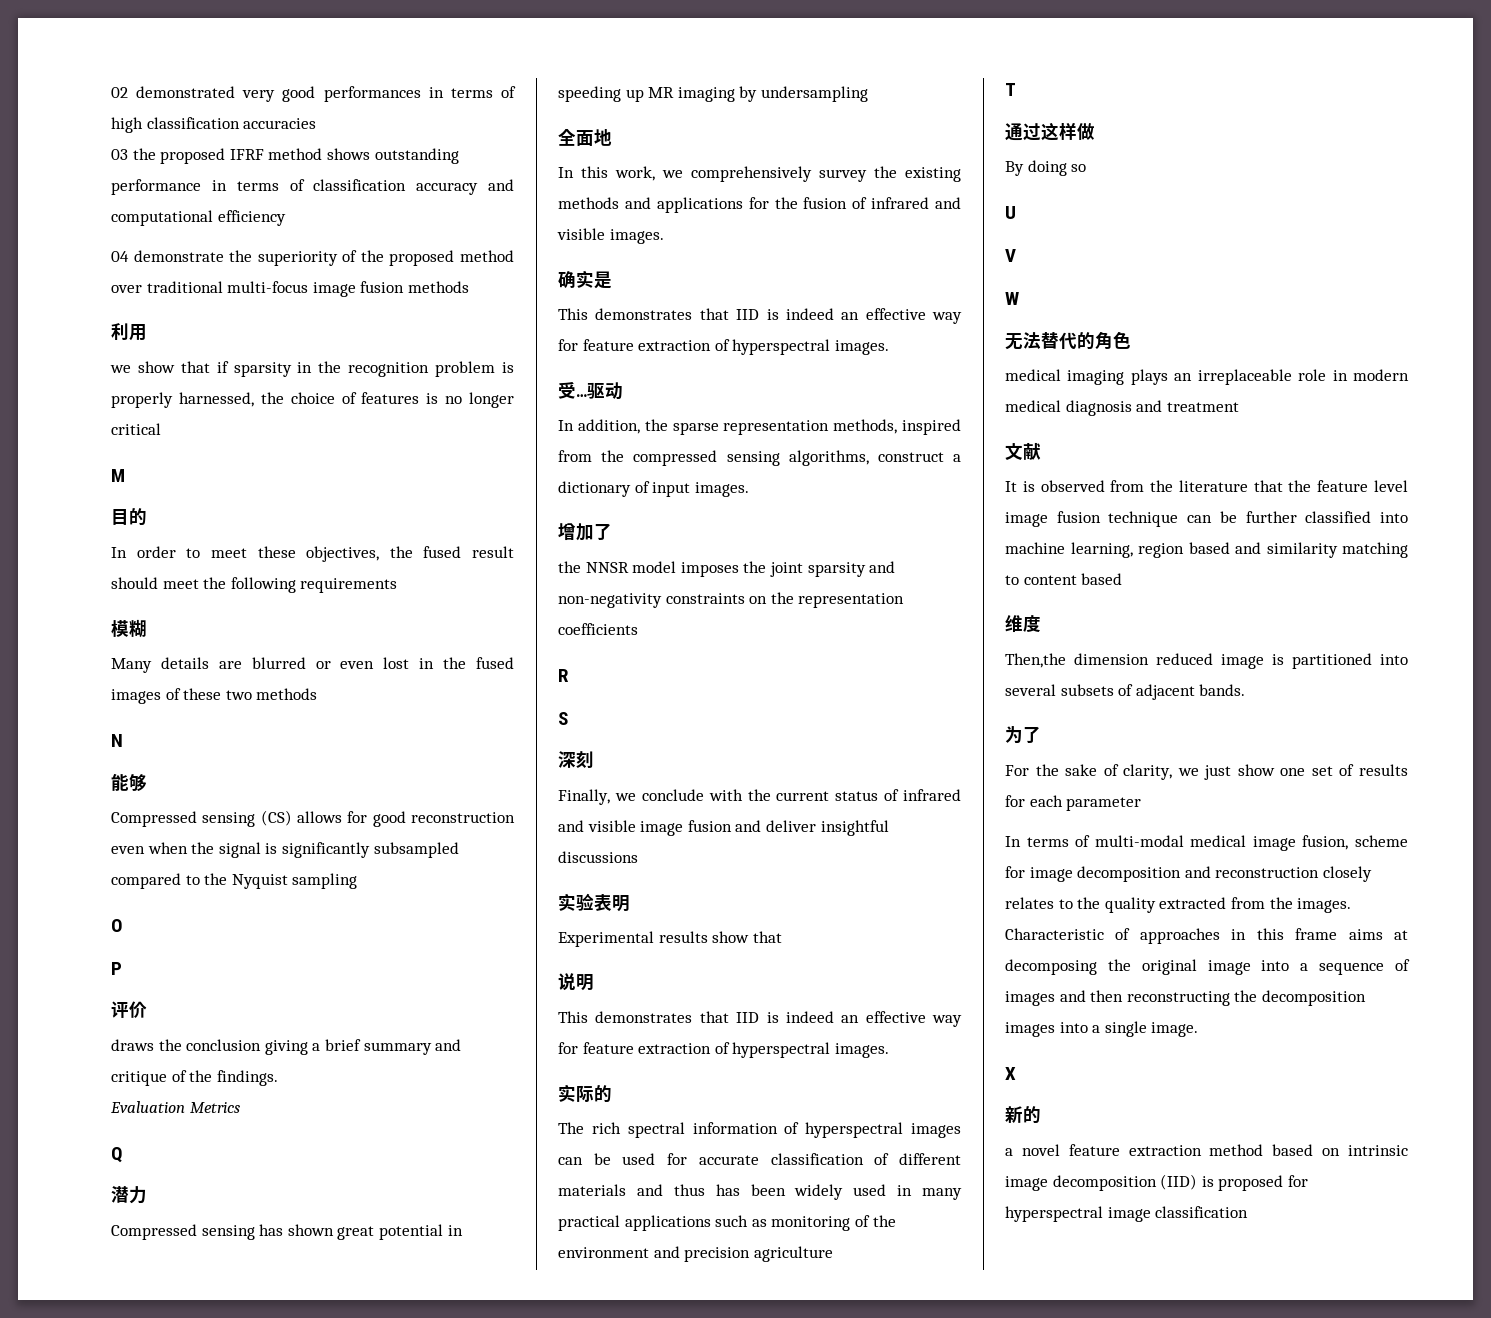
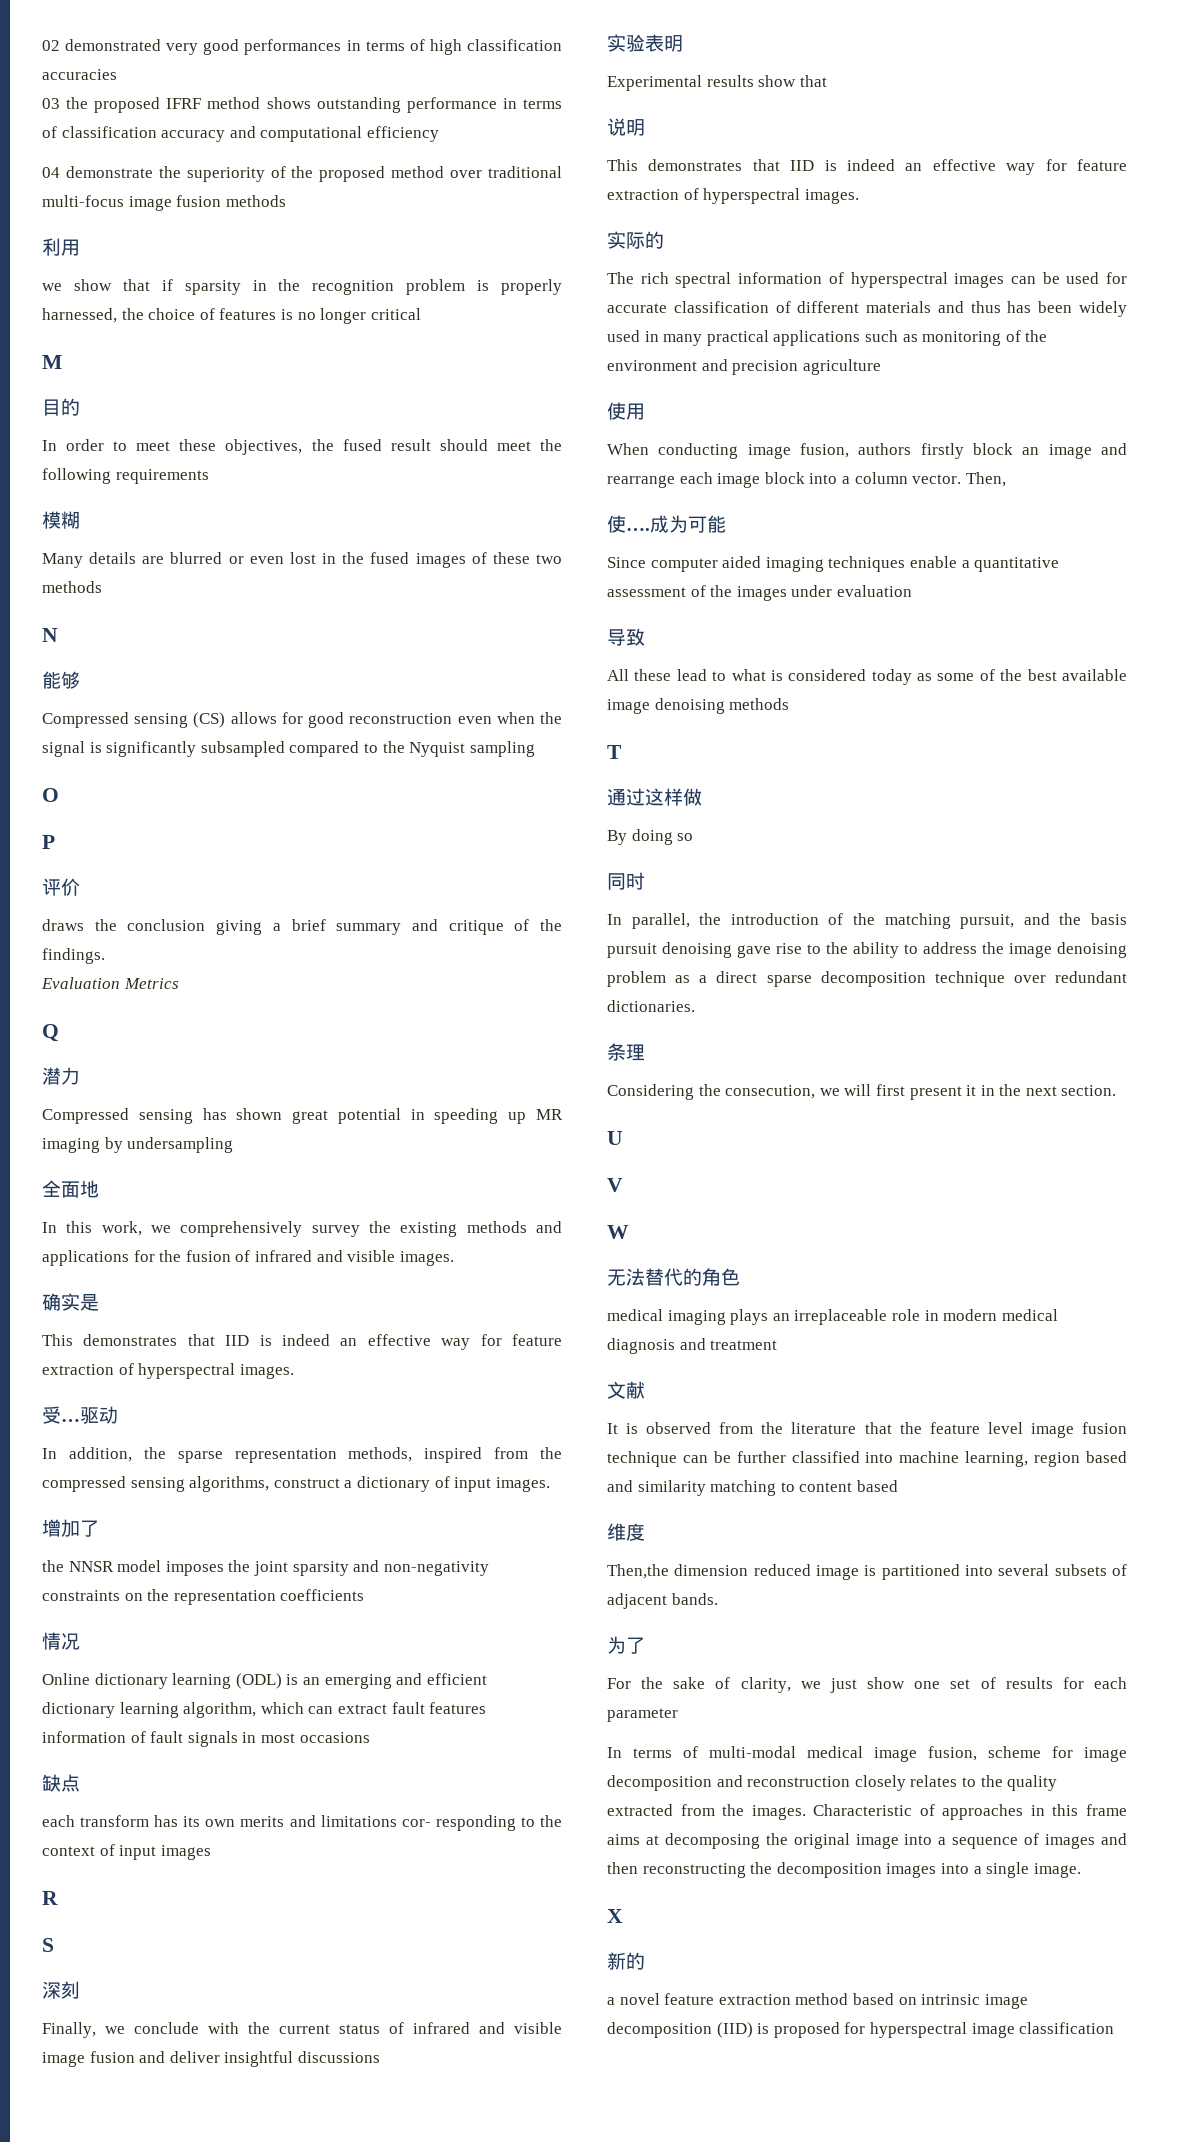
+ 情况
+ Online dictionary learning (ODL) is an emerging and efficient dictionary learning algorithm, which can extract fault features information of fault signals in most occasions
+ 缺点
+ each transform has its own merits and limitations cor- responding to the context of input images
+ 使用
+ When conducting image fusion, authors firstly block an image and rearrange each image block into a column vector. Then,
+ 使….成为可能
+ Since computer aided imaging techniques enable a quantitative assessment of the images under evaluation
+ 导致
+ All these lead to what is considered today as some of the best available image denoising methods
+ 同时
+ In parallel, the introduction of the matching pursuit, and the basis pursuit denoising gave rise to the ability to address the image denoising problem as a direct sparse decomposition technique over redundant dictionaries.
+ 条理
+ Considering the consecution, we will first present it in the next section.

